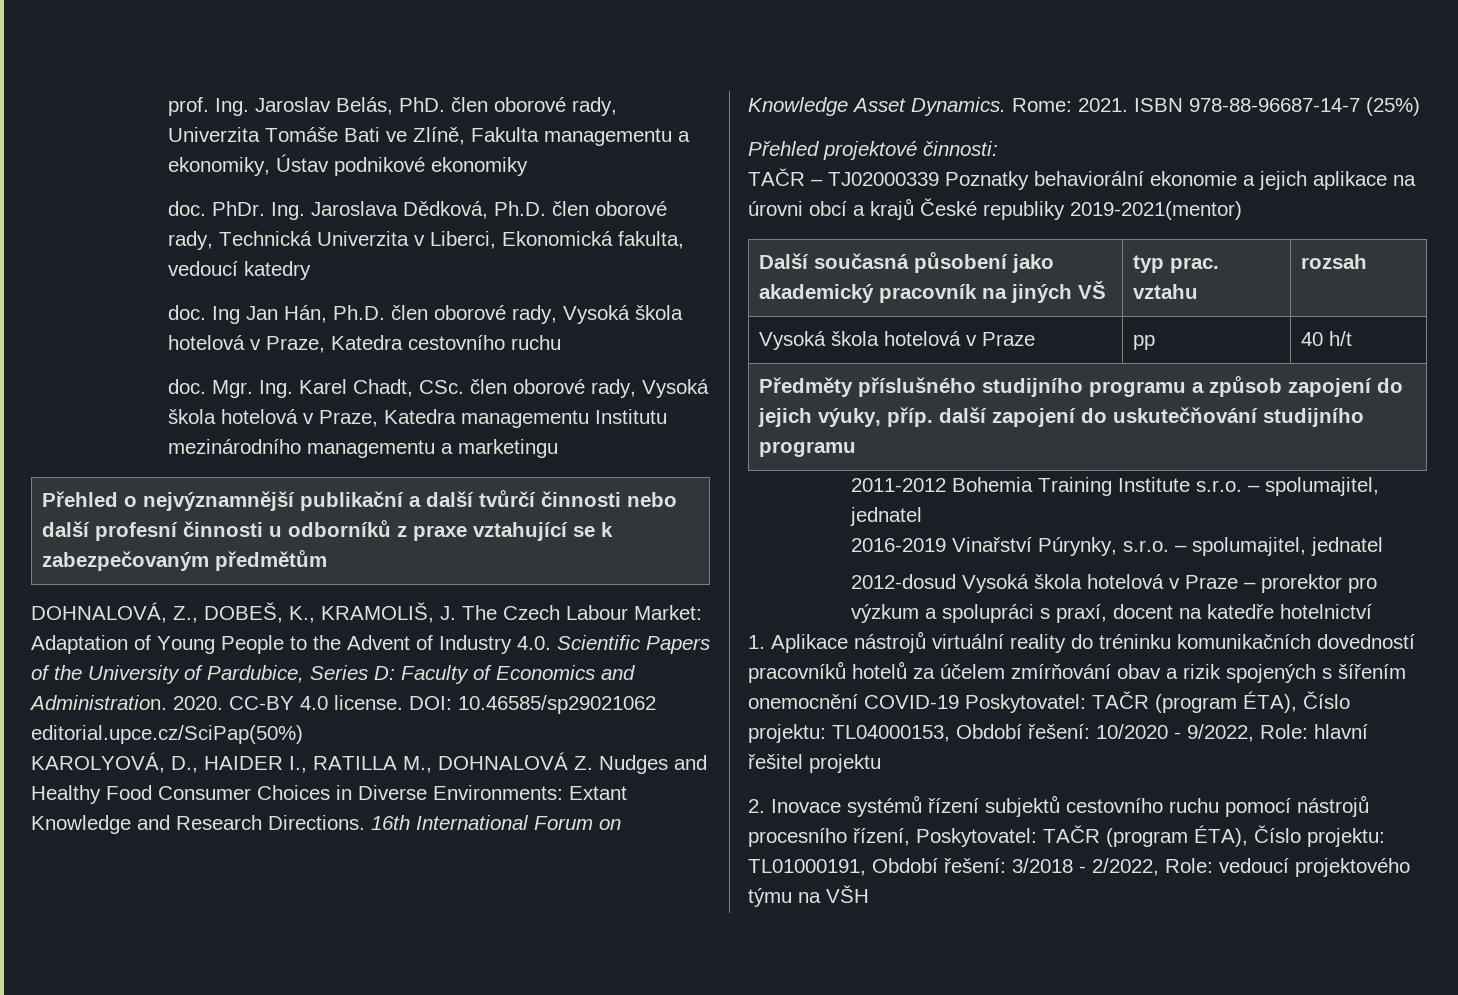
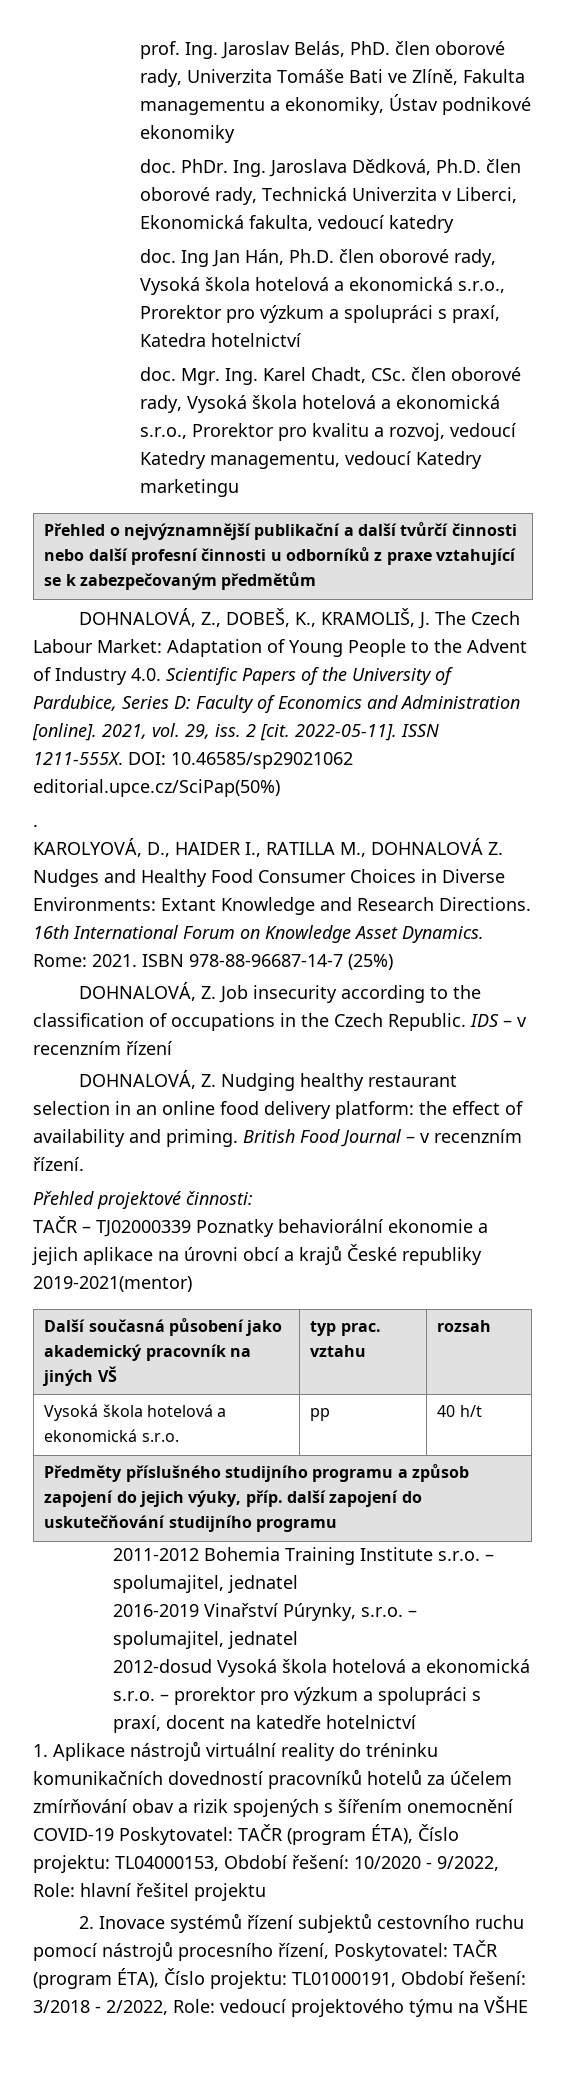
- Ing Jan Hán, Ph.D. člen oborové rady, Vysoká škola hotelová v Praze, Katedra cestovního ruchu
+ Ing Jan Hán, Ph.D. člen oborové rady, Vysoká škola hotelová a ekonomická s.r.o., Prorektor pro výzkum a spolupráci s praxí, Katedra hotelnictví
- Mgr. Ing. Karel Chadt, CSc. člen oborové rady, Vysoká škola hotelová v Praze, Katedra managementu Institutu mezinárodního managementu a marketingu
+ Mgr. Ing. Karel Chadt, CSc. člen oborové rady, Vysoká škola hotelová a ekonomická s.r.o., Prorektor pro kvalitu a rozvoj, vedoucí Katedry managementu, vedoucí Katedry marketingu
- DOHNALOVÁ, Z., DOBEŠ, K., KRAMOLIŠ, J. The Czech Labour Market: Adaptation of Young People to the Advent of Industry 4.0. Scientific Papers of the University of Pardubice, Series D: Faculty of Economics and Administration. 2020. CC-BY 4.0 license.
+ DOHNALOVÁ, Z., DOBEŠ, K., KRAMOLIŠ, J. The Czech Labour Market: Adaptation of Young People to the Advent of Industry 4.0. Scientific Papers of the University of Pardubice, Series D: Faculty of Economics and Administration [online]. 2021, vol. 29, iss. 2 [cit. 2022-05-11]. ISSN 1211-555X.
+ .
+ DOHNALOVÁ, Z. Job insecurity according to the classification of occupations in the Czech Republic. IDS – v recenzním řízení
+ DOHNALOVÁ, Z. Nudging healthy restaurant selection in an online food delivery platform: the effect of availability and priming. British Food Journal – v recenzním řízení.
- Vysoká škola hotelová v Praze | pp | 40 h/t
+ Vysoká škola hotelová a ekonomická s.r.o. | pp | 40 h/t
- 2012-dosud Vysoká škola hotelová v Praze – prorektor pro výzkum a spolupráci s praxí, docent na katedře hotelnictví
+ 2012-dosud Vysoká škola hotelová a ekonomická s.r.o. – prorektor pro výzkum a spolupráci s praxí, docent na katedře hotelnictví
- 2. Inovace systémů řízení subjektů cestovního ruchu pomocí nástrojů procesního řízení, Poskytovatel: TAČR (program ÉTA), Číslo projektu: TL01000191, Období řešení: 3/2018 - 2/2022, Role: vedoucí projektového týmu na VŠH
+ 2. Inovace systémů řízení subjektů cestovního ruchu pomocí nástrojů procesního řízení, Poskytovatel: TAČR (program ÉTA), Číslo projektu: TL01000191, Období řešení: 3/2018 - 2/2022, Role: vedoucí projektového týmu na VŠHE

